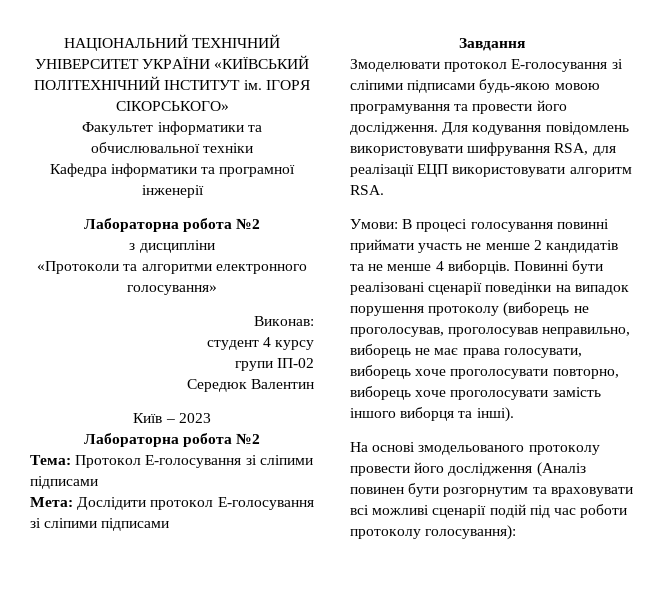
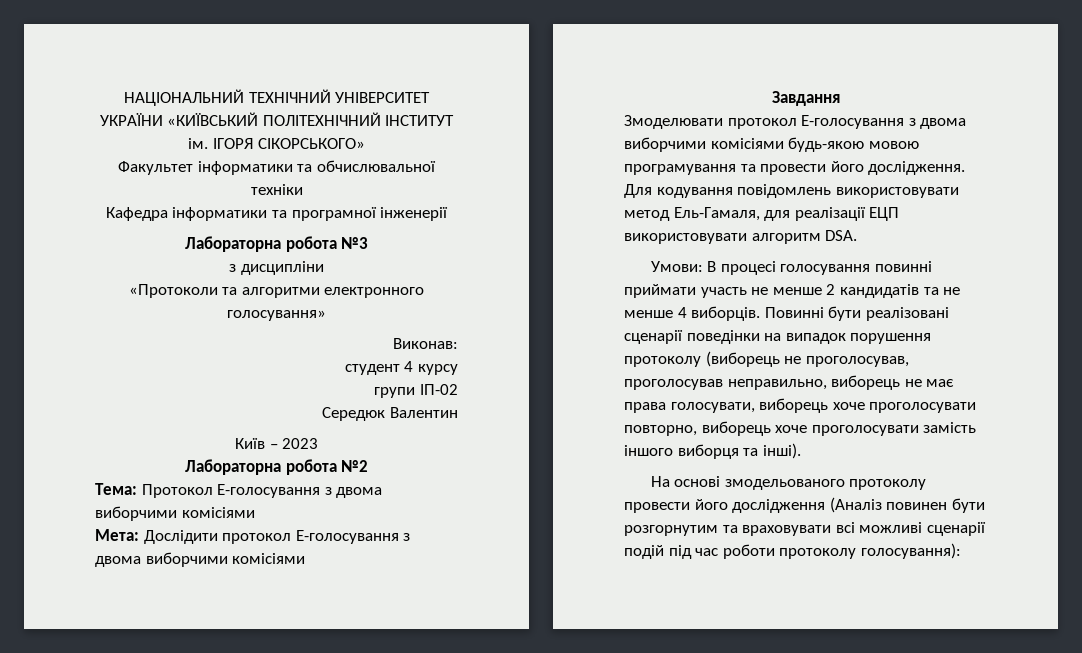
  Кафедра інформатики та програмної інженерії
- Лабораторна робота №2
+ Лабораторна робота №3
- Тема: Протокол Е-голосування зі сліпими підписами
+ Тема: Протокол Е-голосування з двома виборчими комісіями
- Мета: Дослідити протокол Е-голосування зі сліпими підписами
+ Мета: Дослідити протокол Е-голосування з двома виборчими комісіями
- Змоделювати протокол Е-голосування зі сліпими підписами будь-якою мовою програмування та провести його дослідження.
+ Змоделювати протокол Е-голосування з двома виборчими комісіями будь-якою мовою програмування та провести його дослідження.
- Для кодування повідомлень використовувати шифрування RSA, для реалізації ЕЦП використовувати алгоритм RSA.
+ Для кодування повідомлень використовувати метод Ель-Гамаля, для реалізації ЕЦП використовувати алгоритм DSA.

